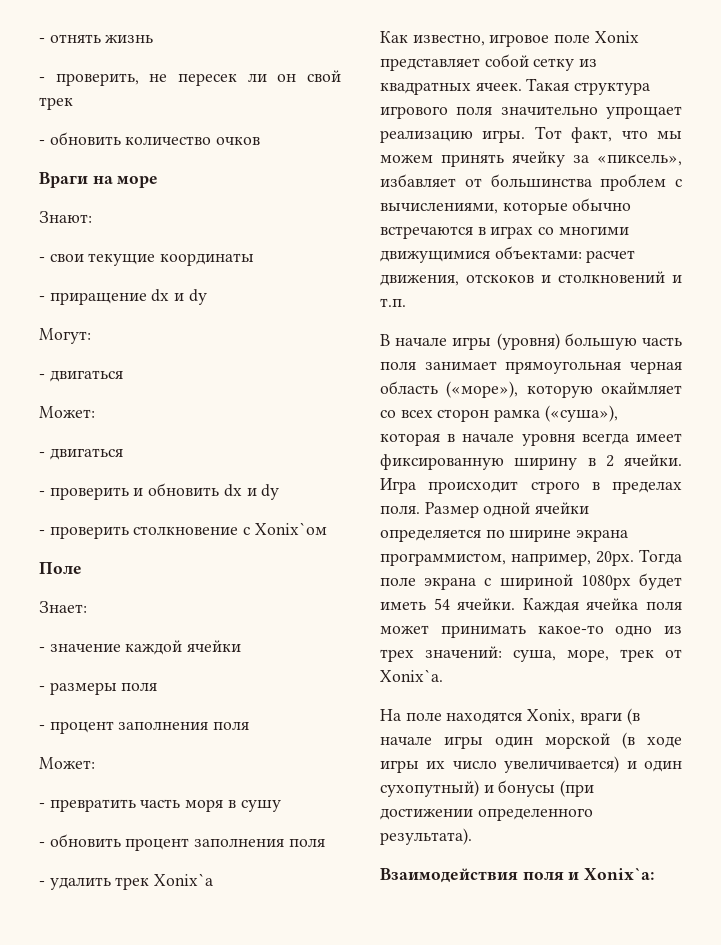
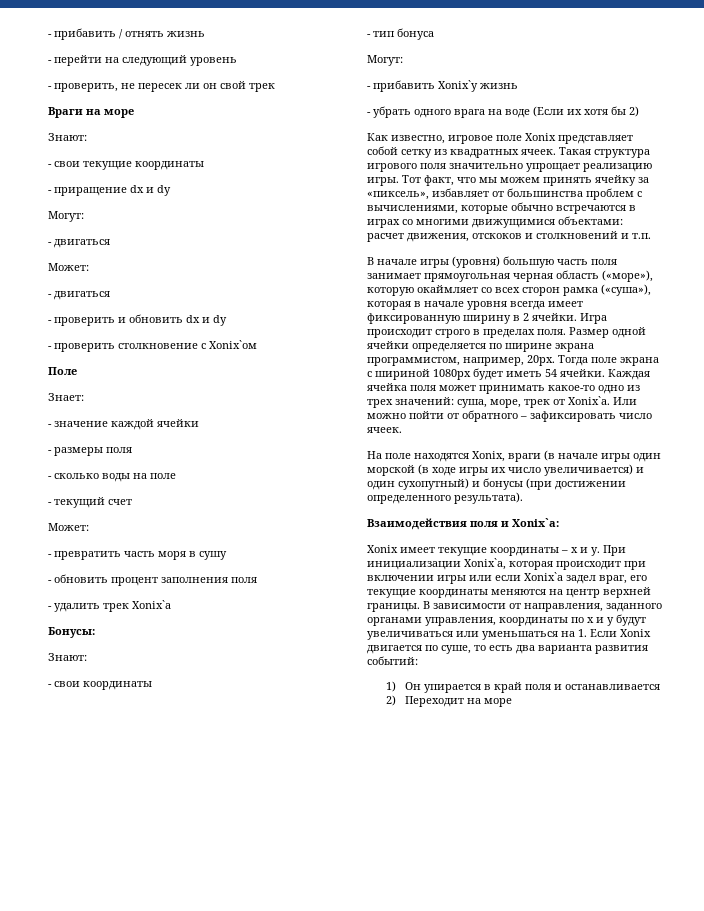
- - отнять жизнь
+ - прибавить / отнять жизнь
+ - перейти на следующий уровень
- - обновить количество очков
- - процент заполнения поля
+ - сколько воды на поле
+ - текущий счет
+ Бонусы:
+ Знают:
+ - свои координаты
+ - тип бонуса
+ Могут:
+ - прибавить Xonix`у жизнь
+ - убрать одного врага на воде (Если их хотя бы 2)
+ Или можно пойти от обратного – зафиксировать число ячеек.
+ Xonix имеет текущие координаты – x и y. При инициализации Xonix`а, которая происходит при включении игры или если Xonix`а задел враг, его текущие координаты меняются на центр верхней границы. В зависимости от направления, заданного органами управления, координаты по х и у будут увеличиваться или уменьшаться на 1. Если Xonix двигается по суше, то есть два варианта развития событий:
+ 1) Он упирается в край поля и останавливается
+ 2) Переходит на море

